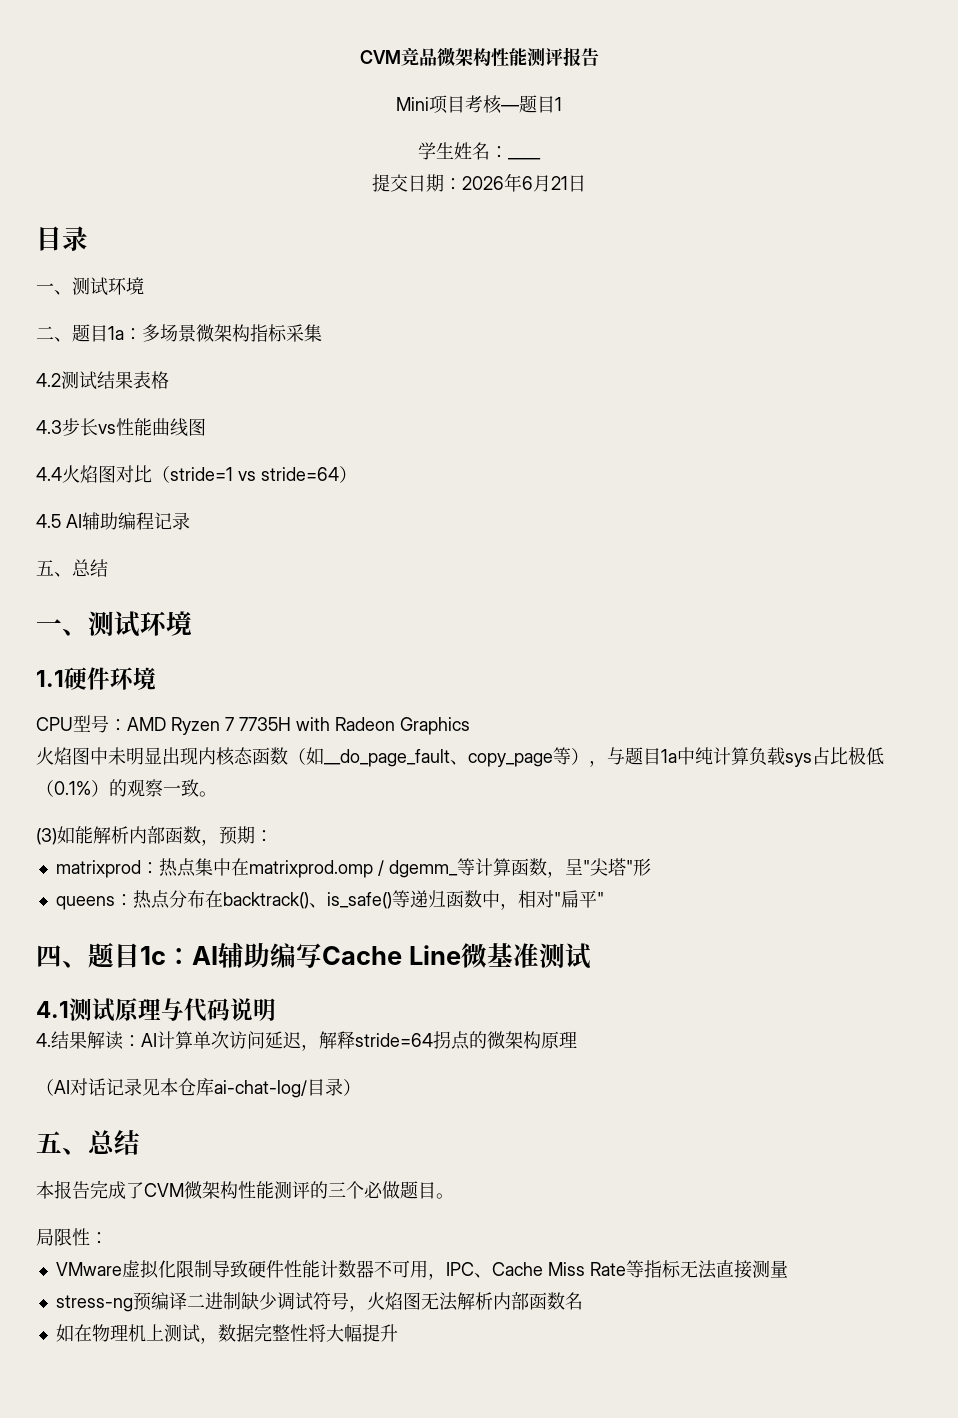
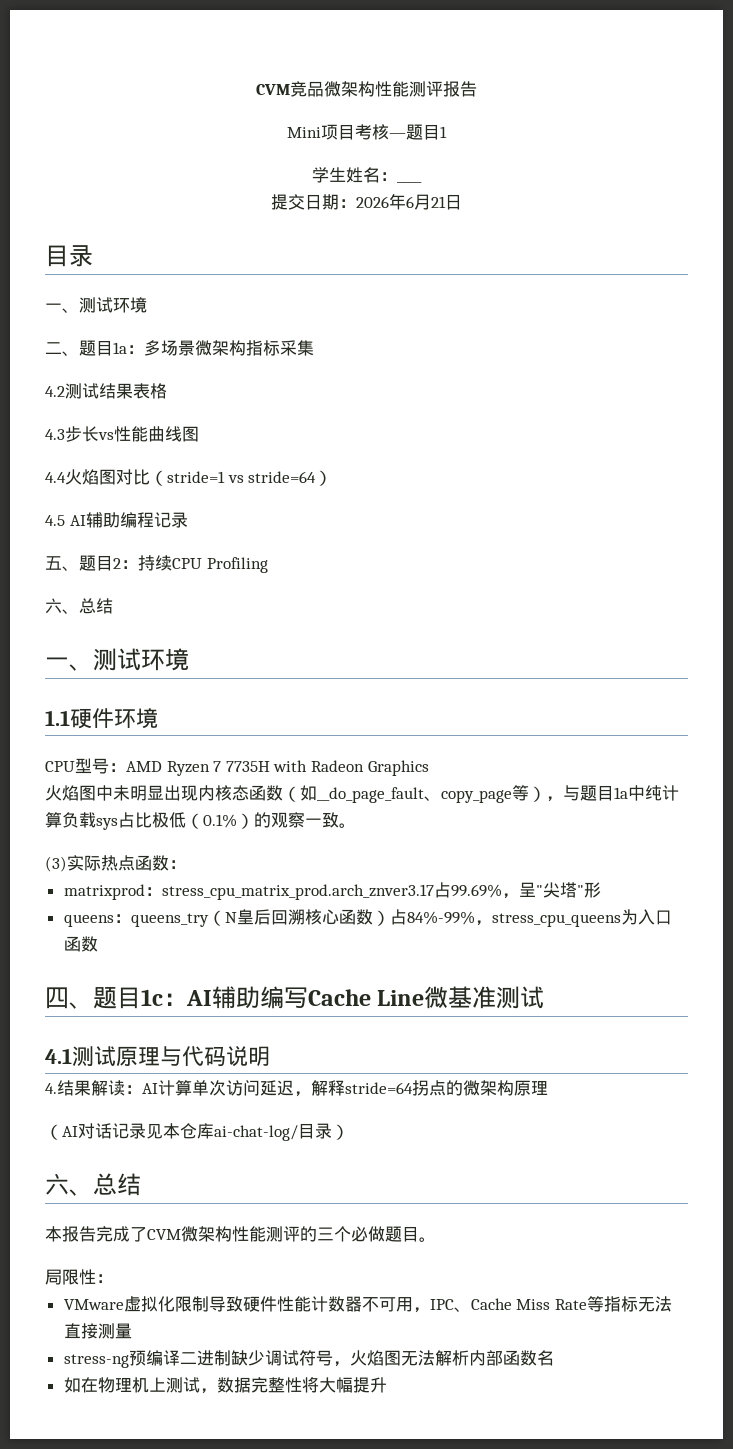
  4.5 AI辅助编程记录
- 五、总结
+ 五、题目2：持续CPU Profiling
+ 六、总结
- (3)如能解析内部函数，预期：
- matrixprod：热点集中在matrixprod.omp / dgemm_等计算函数，呈"尖塔"形
+ (3)实际热点函数：
+ matrixprod：stress_cpu_matrix_prod.arch_znver3.17占99.69%，呈"尖塔"形
- queens：热点分布在backtrack()、is_safe()等递归函数中，相对"扁平"
+ queens：queens_try（N皇后回溯核心函数）占84%-99%，stress_cpu_queens为入口函数
  （AI对话记录见本仓库ai-chat-log/目录）
- 五、总结
+ 六、总结

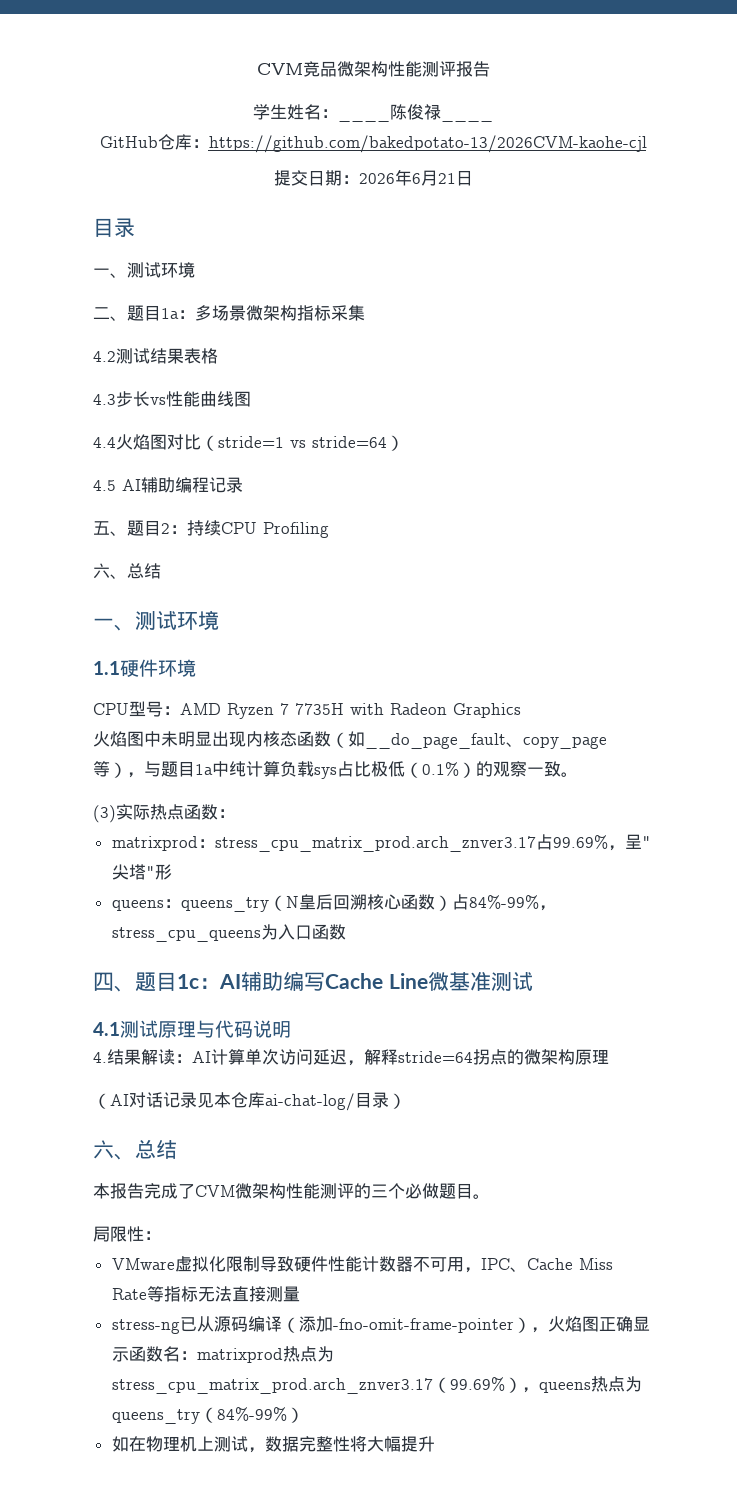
- Mini项目考核—题目1
- 学生姓名：____
+ 学生姓名：____陈俊禄____
+ GitHub仓库：https://github.com/bakedpotato-13/2026CVM-kaohe-cjl
- stress-ng预编译二进制缺少调试符号，火焰图无法解析内部函数名
+ stress-ng已从源码编译（添加-fno-omit-frame-pointer），火焰图正确显示函数名：matrixprod热点为stress_cpu_matrix_prod.arch_znver3.17（99.69%），queens热点为queens_try（84%-99%）

